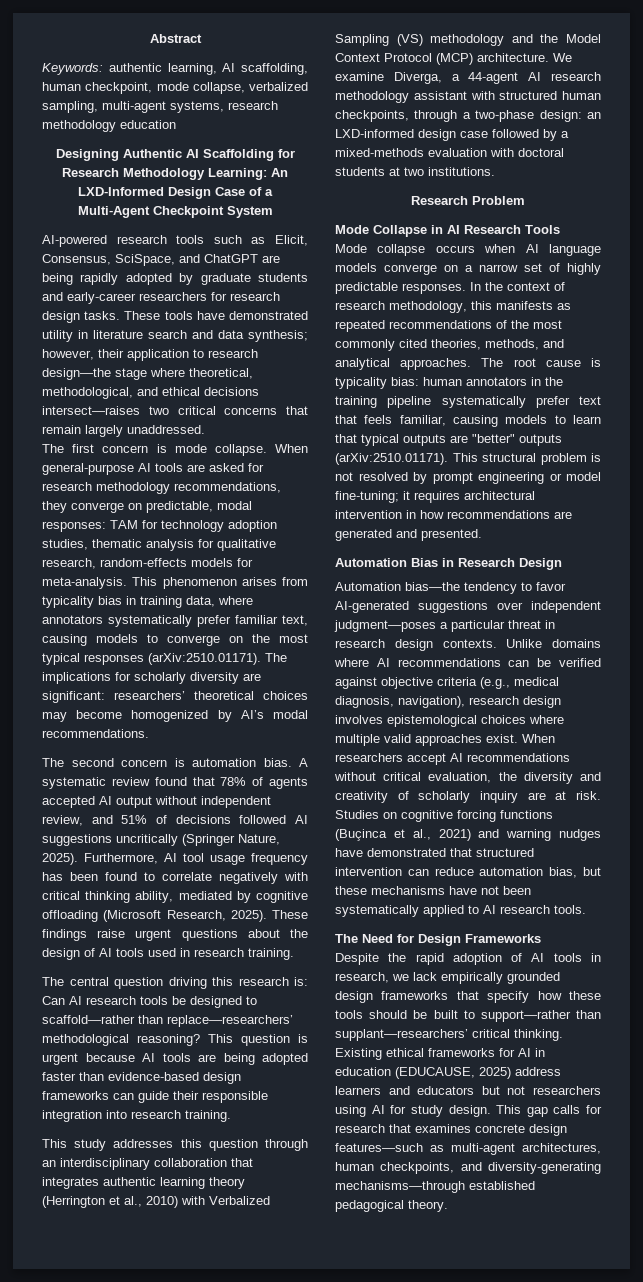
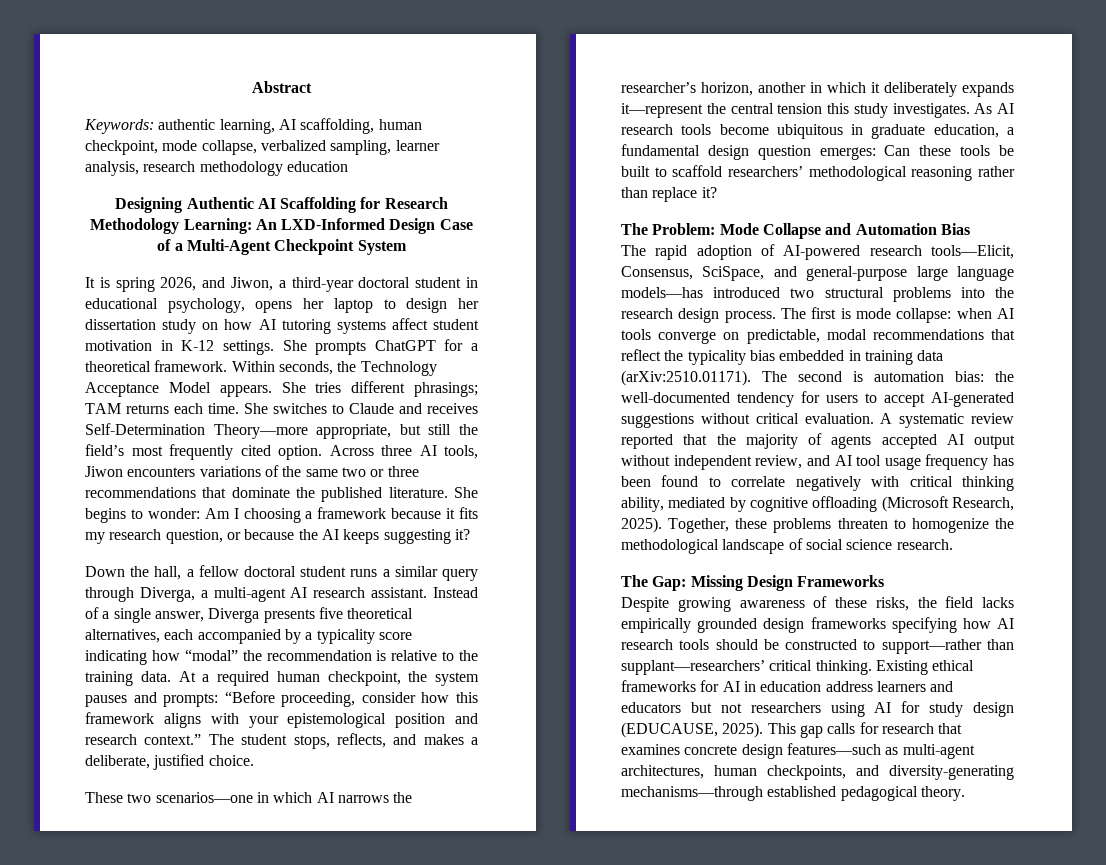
- Keywords: authentic learning, AI scaffolding, human checkpoint, mode collapse, verbalized sampling, multi-agent systems, research methodology education
+ Keywords: authentic learning, AI scaffolding, human checkpoint, mode collapse, verbalized sampling, learner analysis, research methodology education
- AI-powered research tools such as Elicit, Consensus, SciSpace, and ChatGPT are being rapidly adopted by graduate students and early-career researchers for research design tasks. These tools have demonstrated utility in literature search and data synthesis; however, their application to research design—the stage where theoretical, methodological, and ethical decisions intersect—raises two critical concerns that remain largely unaddressed.
- The first concern is mode collapse. When general-purpose AI tools are asked for research methodology recommendations, they converge on predictable, modal responses: TAM for technology adoption studies, thematic analysis for qualitative research, random-effects models for meta-analysis. This phenomenon arises from typicality bias in training data, where annotators systematically prefer familiar text, causing models to converge on the most typical responses (arXiv:2510.01171). The implications for scholarly diversity are significant: researchers’ theoretical choices may become homogenized by AI’s modal recommendations.
- The second concern is automation bias. A systematic review found that 78% of agents accepted AI output without independent review, and 51% of decisions followed AI suggestions uncritically (Springer Nature, 2025). Furthermore, AI tool usage frequency has been found to correlate negatively with critical thinking ability, mediated by cognitive offloading (Microsoft Research, 2025).
+ It is spring 2026, and Jiwon, a third-year doctoral student in educational psychology, opens her laptop to design her dissertation study on how AI tutoring systems affect student motivation in K-12 settings. She prompts ChatGPT for a theoretical framework. Within seconds, the Technology Acceptance Model appears. She tries different phrasings; TAM returns each time. She switches to Claude and receives Self-Determination Theory—more appropriate, but still the field’s most frequently cited option. Across three AI tools, Jiwon encounters variations of the same two or three recommendations that dominate the published literature. She begins to wonder: Am I choosing a framework because it fits my research question, or because the AI keeps suggesting it?
+ Down the hall, a fellow doctoral student runs a similar query through Diverga, a multi-agent AI research assistant. Instead of a single answer, Diverga presents five theoretical alternatives, each accompanied by a typicality score indicating how “modal” the recommendation is relative to the training data. At a required human checkpoint, the system pauses and prompts: “Before proceeding, consider how this framework aligns with your epistemological position and research context.” The student stops, reflects, and makes a deliberate, justified choice.
+ These two scenarios—one in which AI narrows the researcher’s horizon, another in which it deliberately expands it—represent the central tension this study investigates. As AI research tools become ubiquitous in graduate education, a fundamental design question emerges: Can these tools be built to scaffold researchers’ methodological reasoning rather than replace it?
+ The Problem: Mode Collapse and Automation Bias
+ The rapid adoption of AI-powered research tools—Elicit, Consensus, SciSpace, and general-purpose large language models—has introduced two structural problems into the research design process. The first is mode collapse: when AI tools converge on predictable, modal recommendations that reflect the typicality bias embedded in training data (arXiv:2510.01171). The second is automation bias: the well-documented tendency for users to accept AI-generated suggestions without critical evaluation. A systematic review reported that the majority of agents accepted AI output without independent review, and AI tool usage frequency has been found to correlate negatively with critical thinking ability, mediated by cognitive offloading (Microsoft Research, 2025).
- These findings raise urgent questions about the design of AI tools used in research training.
- The central question driving this research is: Can AI research tools be designed to scaffold—rather than replace—researchers’ methodological reasoning? This question is urgent because AI tools are being adopted faster than evidence-based design frameworks can guide their responsible integration into research training.
- This study addresses this question through an interdisciplinary collaboration that integrates authentic learning theory (Herrington et al., 2010) with Verbalized Sampling (VS) methodology and the Model Context Protocol (MCP) architecture. We examine Diverga, a 44-agent AI research methodology assistant with structured human checkpoints, through a two-phase design: an LXD-informed design case followed by a mixed-methods evaluation with doctoral students at two institutions.
- Research Problem
- Mode Collapse in AI Research Tools
- Mode collapse occurs when AI language models converge on a narrow set of highly predictable responses. In the context of research methodology, this manifests as repeated recommendations of the most commonly cited theories, methods, and analytical approaches. The root cause is typicality bias: human annotators in the training pipeline systematically prefer text that feels familiar, causing models to learn that typical outputs are "better" outputs (arXiv:2510.01171). This structural problem is not resolved by prompt engineering or model fine-tuning; it requires architectural intervention in how recommendations are generated and presented.
- Automation Bias in Research Design
- Automation bias—the tendency to favor AI-generated suggestions over independent judgment—poses a particular threat in research design contexts. Unlike domains where AI recommendations can be verified against objective criteria (e.g., medical diagnosis, navigation), research design involves epistemological choices where multiple valid approaches exist. When researchers accept AI recommendations without critical evaluation, the diversity and creativity of scholarly inquiry are at risk. Studies on cognitive forcing functions (Buçinca et al., 2021) and warning nudges have demonstrated that structured intervention can reduce automation bias, but these mechanisms have not been systematically applied to AI research tools.
- The Need for Design Frameworks
- Despite the rapid adoption of AI tools in research, we lack empirically grounded design frameworks that specify how these tools should be built to support—rather than supplant—researchers’ critical thinking.
+ Together, these problems threaten to homogenize the methodological landscape of social science research.
+ The Gap: Missing Design Frameworks
+ Despite growing awareness of these risks, the field lacks empirically grounded design frameworks specifying how AI research tools should be constructed to support—rather than supplant—researchers’ critical thinking.
- Existing ethical frameworks for AI in education (EDUCAUSE, 2025) address learners and educators but not researchers using AI for study design.
+ Existing ethical frameworks for AI in education address learners and educators but not researchers using AI for study design (EDUCAUSE, 2025).

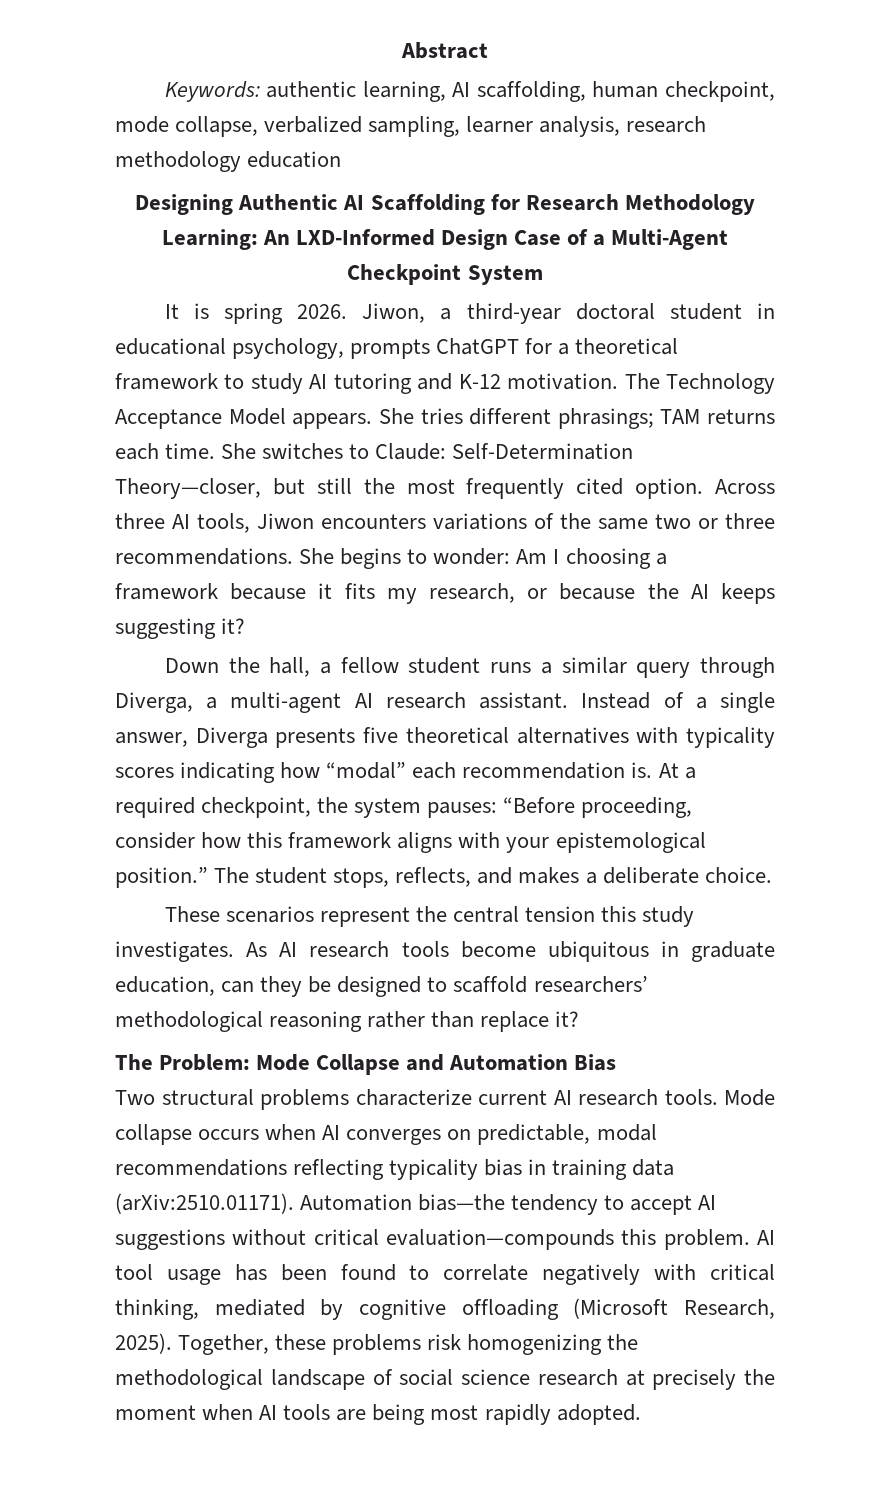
- It is spring 2026, and Jiwon, a third-year doctoral student in educational psychology, opens her laptop to design her dissertation study on how AI tutoring systems affect student motivation in K-12 settings. She prompts ChatGPT for a theoretical framework. Within seconds, the Technology Acceptance Model appears.
+ It is spring 2026. Jiwon, a third-year doctoral student in educational psychology, prompts ChatGPT for a theoretical framework to study AI tutoring and K-12 motivation. The Technology Acceptance Model appears.
- She switches to Claude and receives Self-Determination Theory—more appropriate, but still the field’s most frequently cited option.
+ She switches to Claude: Self-Determination Theory—closer, but still the most frequently cited option.
- Across three AI tools, Jiwon encounters variations of the same two or three recommendations that dominate the published literature.
+ Across three AI tools, Jiwon encounters variations of the same two or three recommendations.
- She begins to wonder: Am I choosing a framework because it fits my research question, or because the AI keeps suggesting it?
+ She begins to wonder: Am I choosing a framework because it fits my research, or because the AI keeps suggesting it?
- Down the hall, a fellow doctoral student runs a similar query through Diverga, a multi-agent AI research assistant.
+ Down the hall, a fellow student runs a similar query through Diverga, a multi-agent AI research assistant.
- Instead of a single answer, Diverga presents five theoretical alternatives, each accompanied by a typicality score indicating how “modal” the recommendation is relative to the training data.
+ Instead of a single answer, Diverga presents five theoretical alternatives with typicality scores indicating how “modal” each recommendation is.
- At a required human checkpoint, the system pauses and prompts: “Before proceeding, consider how this framework aligns with your epistemological position and research context.”
+ At a required checkpoint, the system pauses: “Before proceeding, consider how this framework aligns with your epistemological position.”
- The student stops, reflects, and makes a deliberate, justified choice.
+ The student stops, reflects, and makes a deliberate choice.
- These two scenarios—one in which AI narrows the researcher’s horizon, another in which it deliberately expands it—represent the central tension this study investigates.
+ These scenarios represent the central tension this study investigates.
- As AI research tools become ubiquitous in graduate education, a fundamental design question emerges: Can these tools be built to scaffold researchers’ methodological reasoning rather than replace it?
+ As AI research tools become ubiquitous in graduate education, can they be designed to scaffold researchers’ methodological reasoning rather than replace it?
- The rapid adoption of AI-powered research tools—Elicit, Consensus, SciSpace, and general-purpose large language models—has introduced two structural problems into the research design process. The first is mode collapse: when AI tools converge on predictable, modal recommendations that reflect the typicality bias embedded in training data (arXiv:2510.01171). The second is automation bias: the well-documented tendency for users to accept AI-generated suggestions without critical evaluation. A systematic review reported that the majority of agents accepted AI output without independent review, and AI tool usage frequency has been found to correlate negatively with critical thinking ability, mediated by cognitive offloading (Microsoft Research, 2025).
+ Two structural problems characterize current AI research tools. Mode collapse occurs when AI converges on predictable, modal recommendations reflecting typicality bias in training data (arXiv:2510.01171). Automation bias—the tendency to accept AI suggestions without critical evaluation—compounds this problem. AI tool usage has been found to correlate negatively with critical thinking, mediated by cognitive offloading (Microsoft Research, 2025).
- Together, these problems threaten to homogenize the methodological landscape of social science research.
- The Gap: Missing Design Frameworks
- Despite growing awareness of these risks, the field lacks empirically grounded design frameworks specifying how AI research tools should be constructed to support—rather than supplant—researchers’ critical thinking. Existing ethical frameworks for AI in education address learners and educators but not researchers using AI for study design (EDUCAUSE, 2025). This gap calls for research that examines concrete design features—such as multi-agent architectures, human checkpoints, and diversity-generating mechanisms—through established pedagogical theory.
+ Together, these problems risk homogenizing the methodological landscape of social science research at precisely the moment when AI tools are being most rapidly adopted.

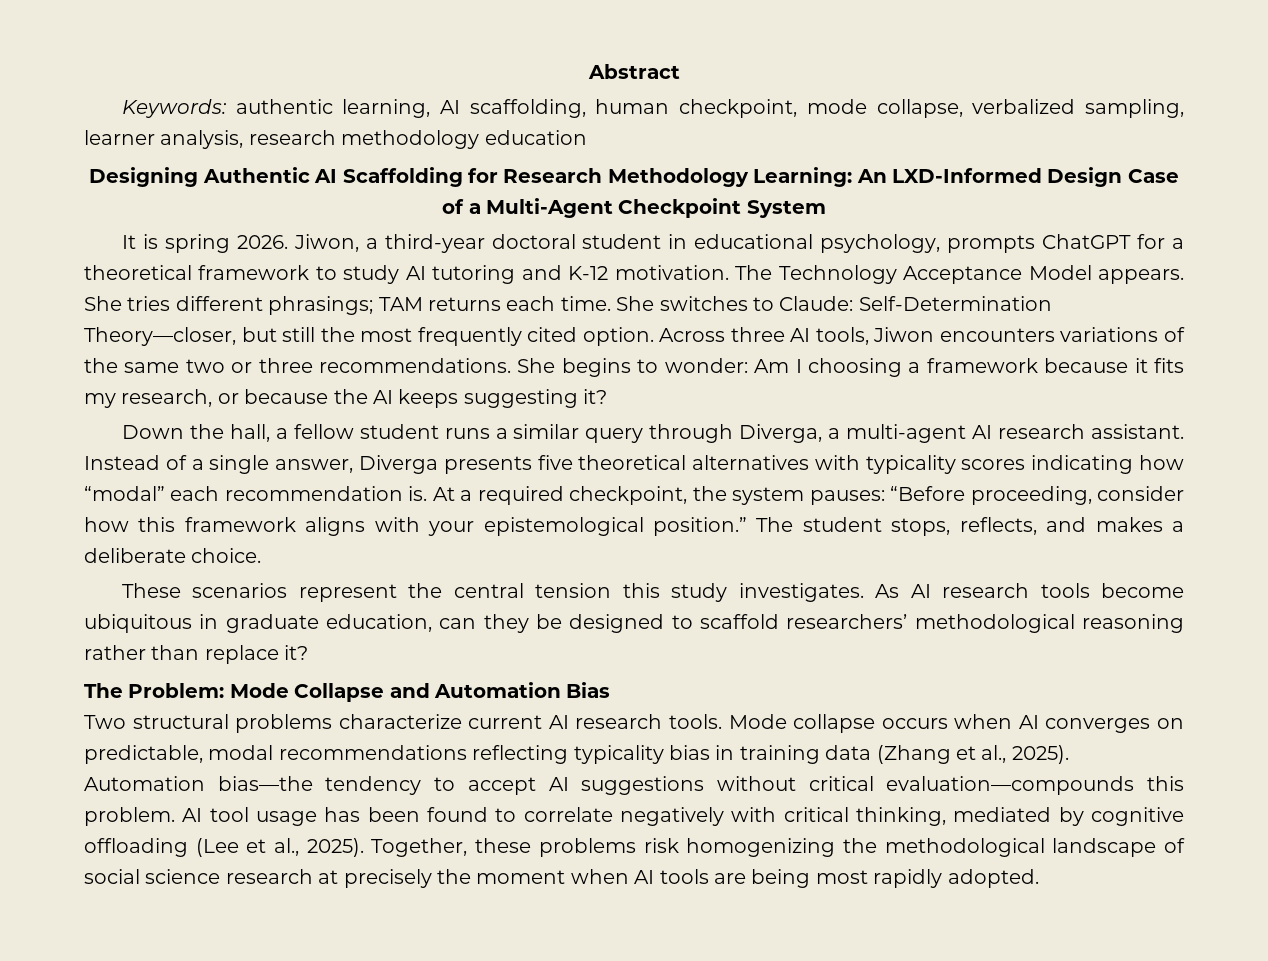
- Mode collapse occurs when AI converges on predictable, modal recommendations reflecting typicality bias in training data (arXiv:2510.01171). Automation bias—the tendency to accept AI suggestions without critical evaluation—compounds this problem.
+ Mode collapse occurs when AI converges on predictable, modal recommendations reflecting typicality bias in training data (Zhang et al., 2025). Automation bias—the tendency to accept AI suggestions without critical evaluation—compounds this problem.
- AI tool usage has been found to correlate negatively with critical thinking, mediated by cognitive offloading (Microsoft Research, 2025).
+ AI tool usage has been found to correlate negatively with critical thinking, mediated by cognitive offloading (Lee et al., 2025).

